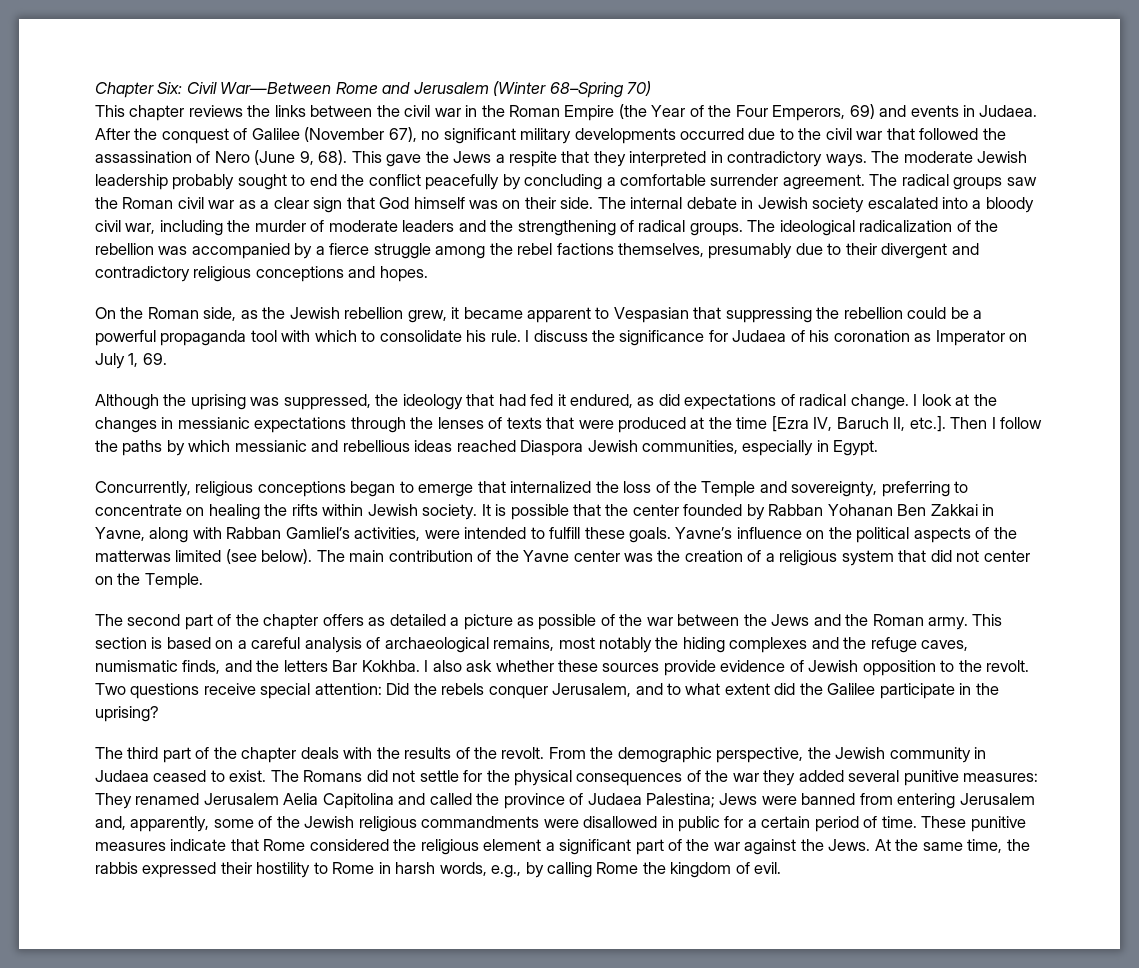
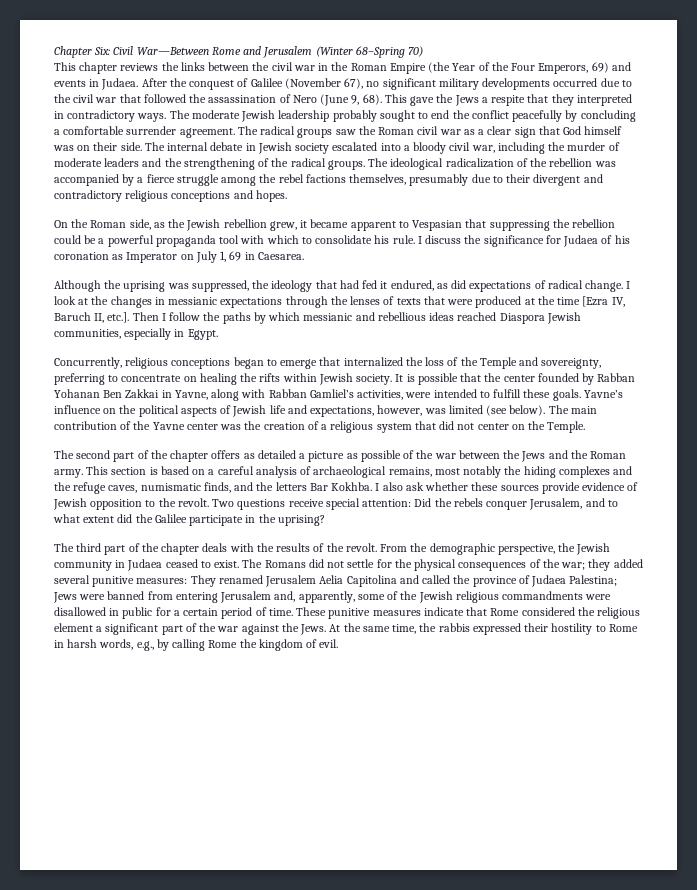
- The internal debate in Jewish society escalated into a bloody civil war, including the murder of moderate leaders and the strengthening of radical groups.
+ The internal debate in Jewish society escalated into a bloody civil war, including the murder of moderate leaders and the strengthening of the radical groups.
- I discuss the significance for Judaea of his coronation as Imperator on July 1, 69.
+ I discuss the significance for Judaea of his coronation as Imperator on July 1, 69 in Caesarea.
- Yavne’s influence on the political aspects of the matterwas limited (see below).
+ Yavne’s influence on the political aspects of Jewish life and expectations, however, was limited (see below).
- The Romans did not settle for the physical consequences of the war they added several punitive measures: They renamed Jerusalem Aelia Capitolina and called the province of Judaea Palestina; Jews were banned from entering Jerusalem and, apparently, some of the Jewish religious commandments were disallowed in public for a certain period of time.
+ The Romans did not settle for the physical consequences of the war; they added several punitive measures: They renamed Jerusalem Aelia Capitolina and called the province of Judaea Palestina; Jews were banned from entering Jerusalem and, apparently, some of the Jewish religious commandments were disallowed in public for a certain period of time.

